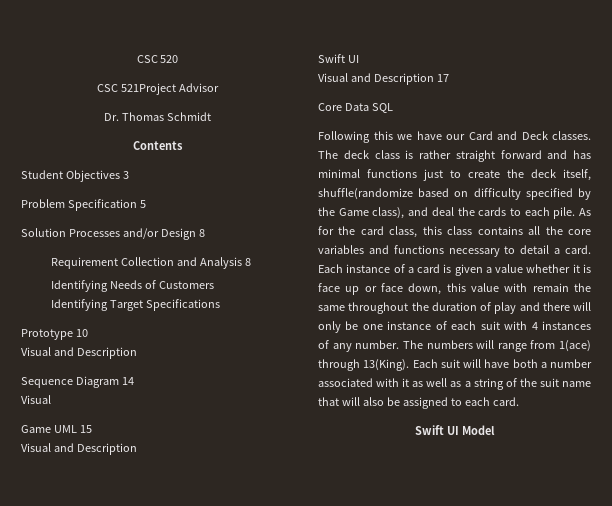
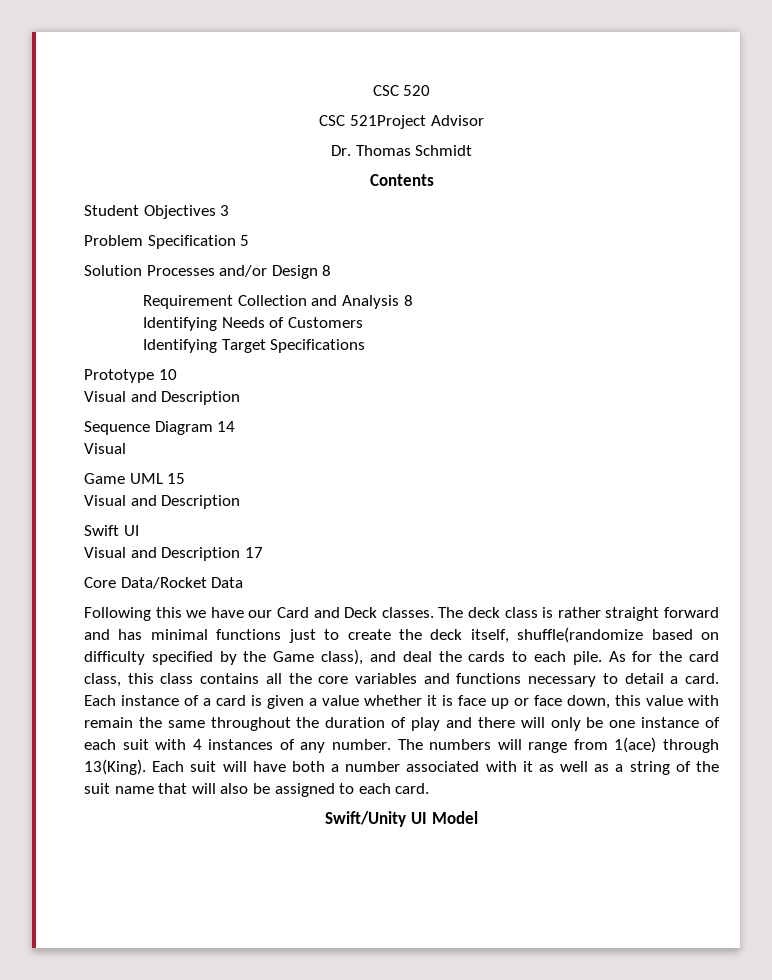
- Core Data SQL
+ Core Data/Rocket Data
- Swift UI Model
+ Swift/Unity UI Model

